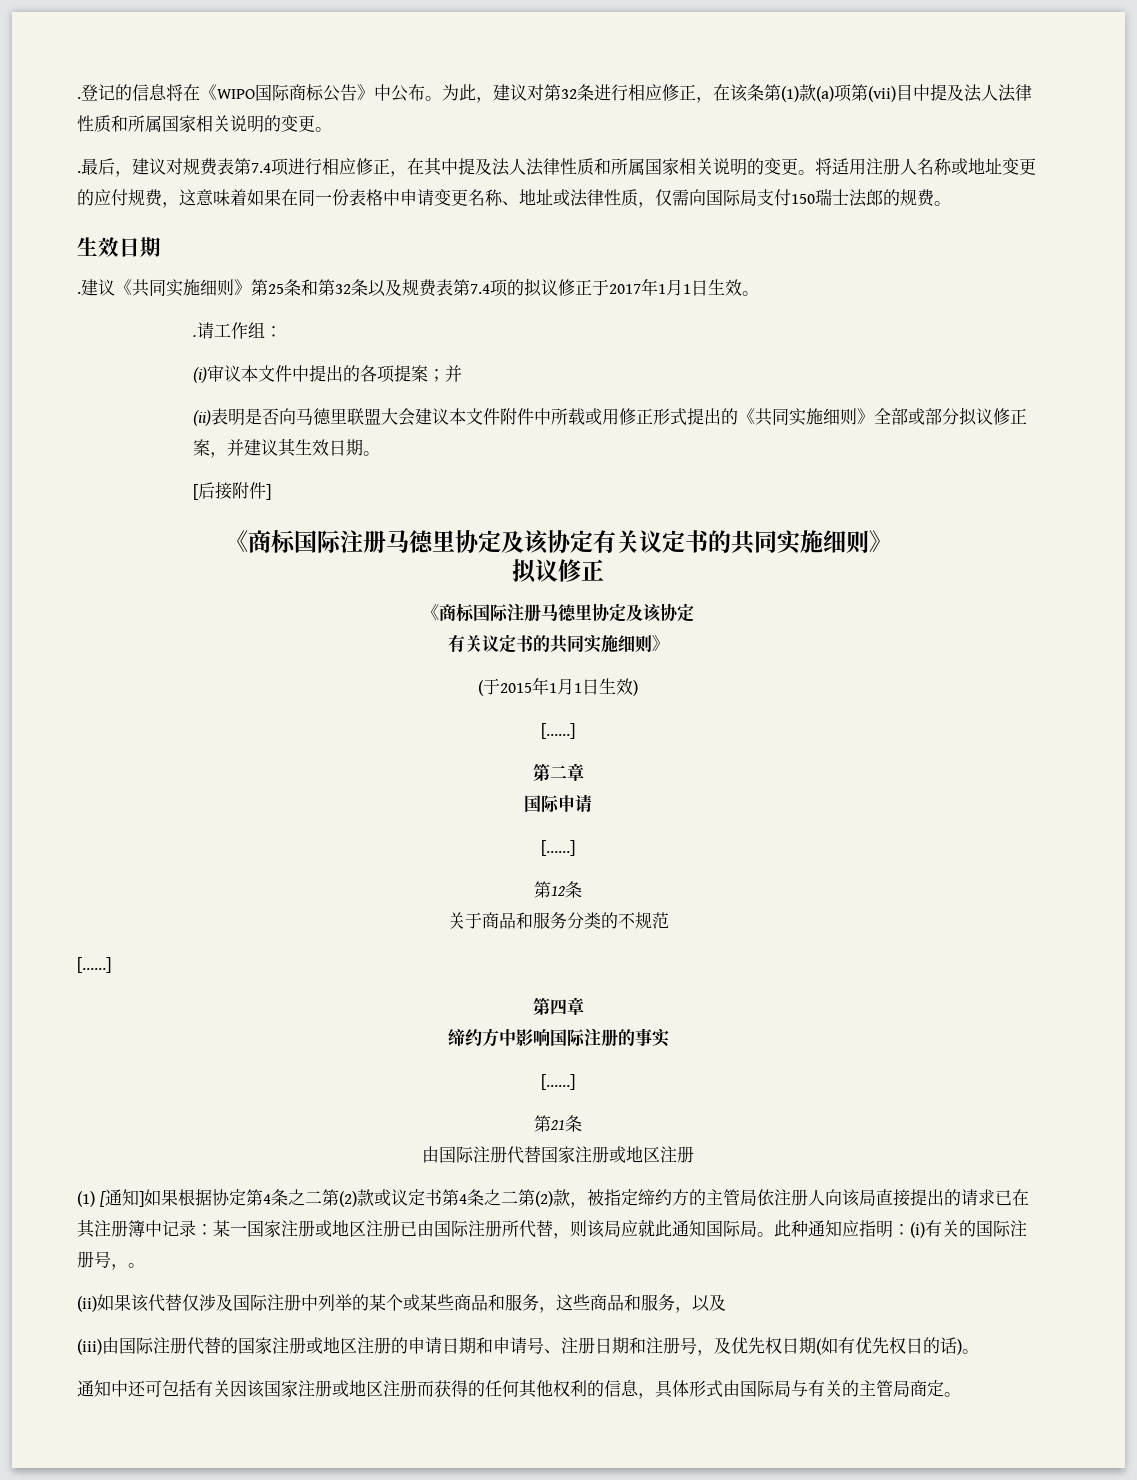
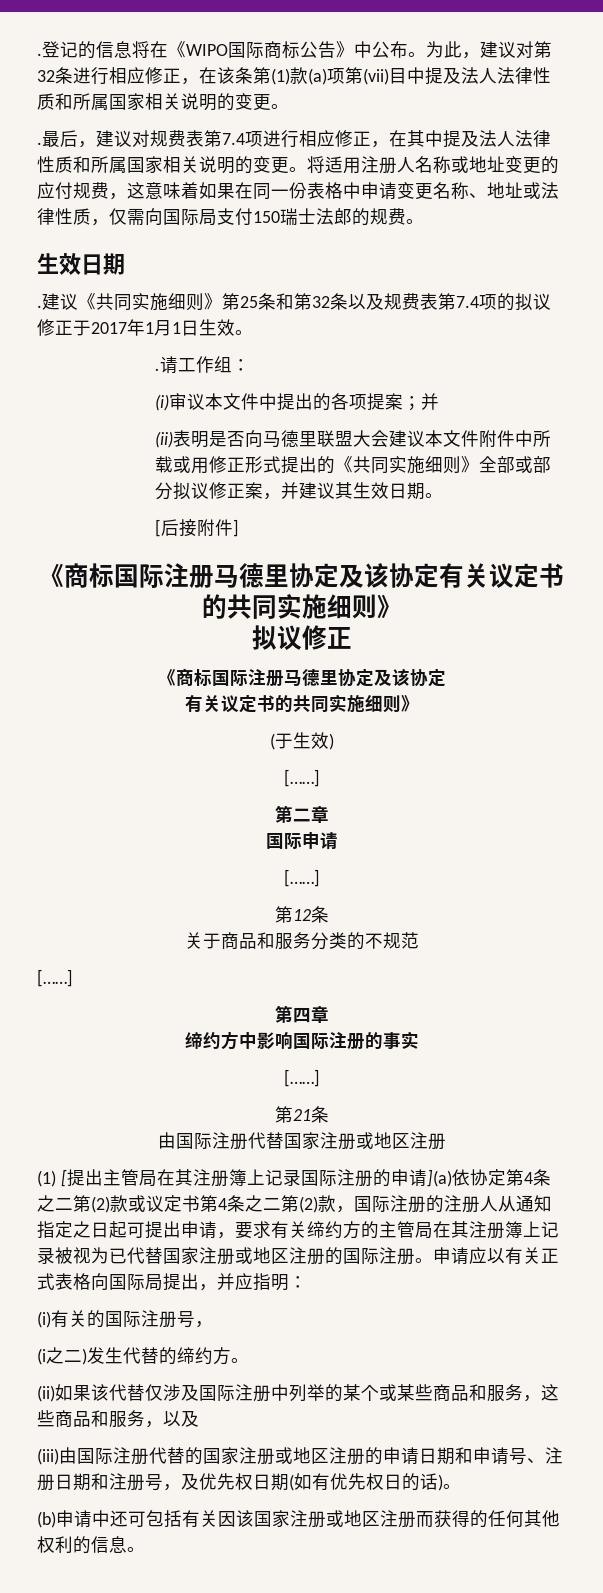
- (于2015年1月1日生效)
+ (于生效)
- (1) [通知]如果根据协定第4条之二第(2)款或议定书第4条之二第(2)款，被指定缔约方的主管局依注册人向该局直接提出的请求已在其注册簿中记录：某一国家注册或地区注册已由国际注册所代替，则该局应就此通知国际局。此种通知应指明：(i)有关的国际注册号，。
+ (1) [提出主管局在其注册簿上记录国际注册的申请](a)依协定第4条之二第(2)款或议定书第4条之二第(2)款，国际注册的注册人从通知指定之日起可提出申请，要求有关缔约方的主管局在其注册簿上记录被视为已代替国家注册或地区注册的国际注册。申请应以有关正式表格向国际局提出，并应指明：
+ (i)有关的国际注册号，
+ (i之二)发生代替的缔约方。
- 通知中还可包括有关因该国家注册或地区注册而获得的任何其他权利的信息，具体形式由国际局与有关的主管局商定。
+ (b)申请中还可包括有关因该国家注册或地区注册而获得的任何其他权利的信息。

